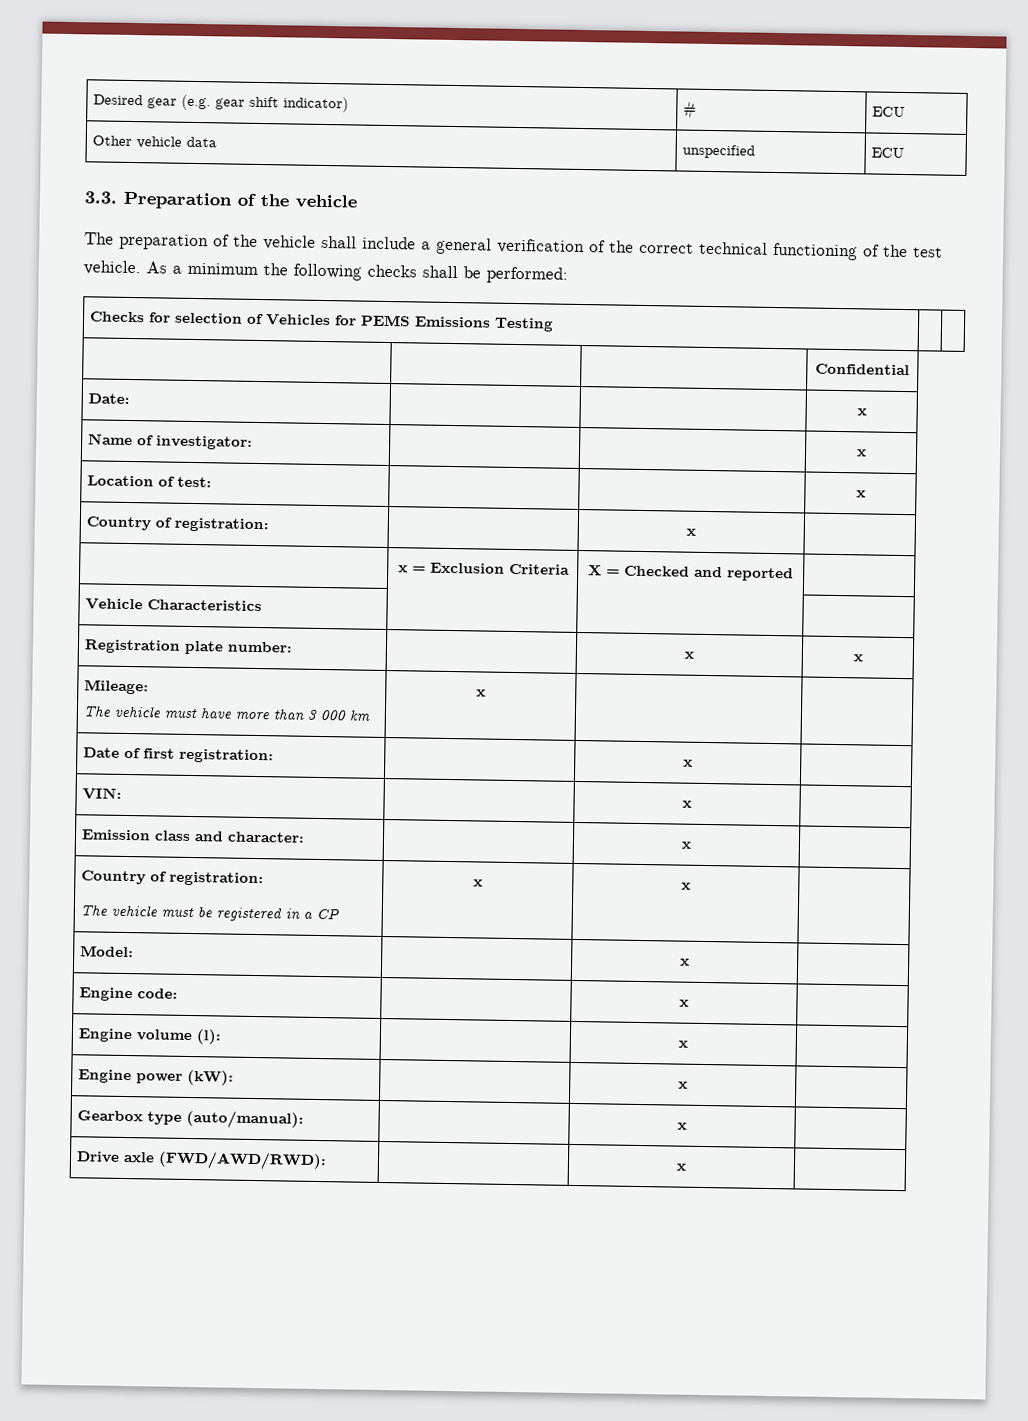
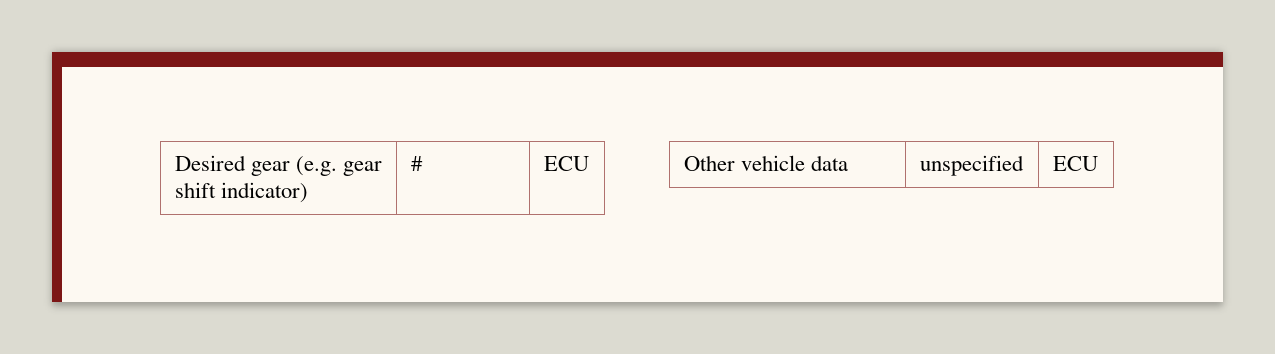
- 3.3. Preparation of the vehicle
- The preparation of the vehicle shall include a general verification of the correct technical functioning of the test vehicle. As a minimum the following checks shall be performed:
- Checks for selection of Vehicles for PEMS Emissions Testing | |
- | | | Confidential
- Date: | | | x
- Name of investigator: | | | x
- Location of test: | | | x
- Country of registration: | | x |
- | x = Exclusion Criteria | X = Checked and reported |
- Vehicle Characteristics | | |
- Registration plate number: | | x | x
- Mileage:
- The vehicle must have more than 3 000 km | x | |
- Date of first registration: | | x |
- VIN: | | x |
- Emission class and character: | | x |
- Country of registration:
- The vehicle must be registered in a CP | x | x |
- Model: | | x |
- Engine code: | | x |
- Engine volume (l): | | x |
- Engine power (kW): | | x |
- Gearbox type (auto/manual): | | x |
- Drive axle (FWD/AWD/RWD): | | x |

